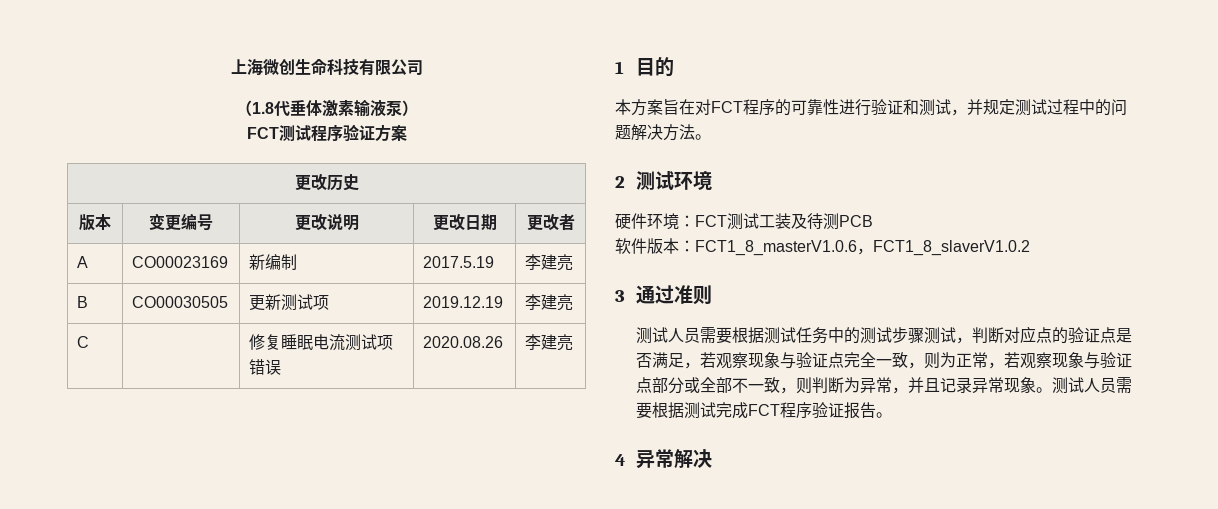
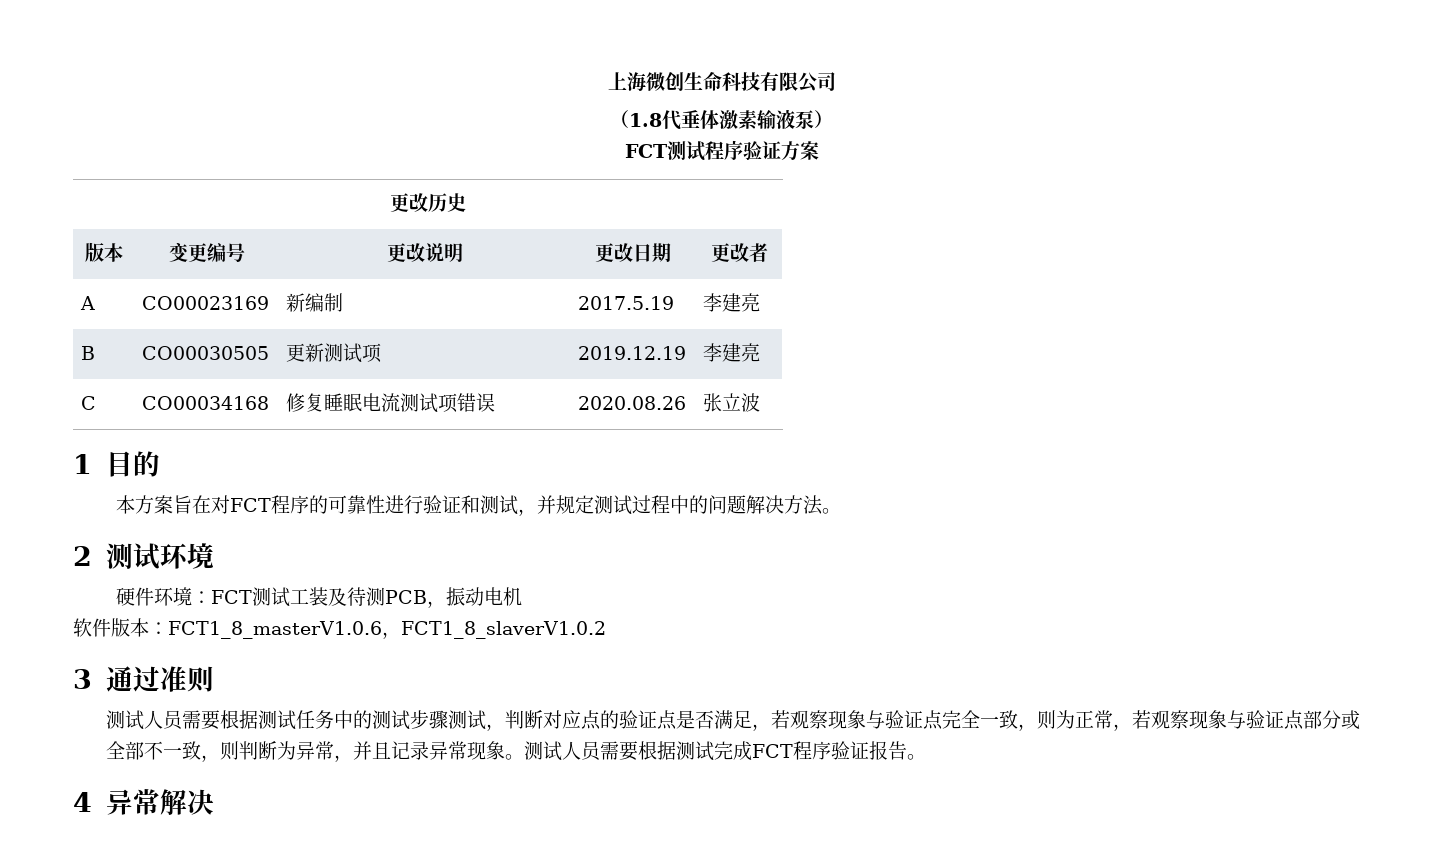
- C | | 修复睡眠电流测试项错误 | 2020.08.26 | 李建亮
+ C | CO00034168 | 修复睡眠电流测试项错误 | 2020.08.26 | 张立波
- 硬件环境：FCT测试工装及待测PCB
+ 硬件环境：FCT测试工装及待测PCB，振动电机

